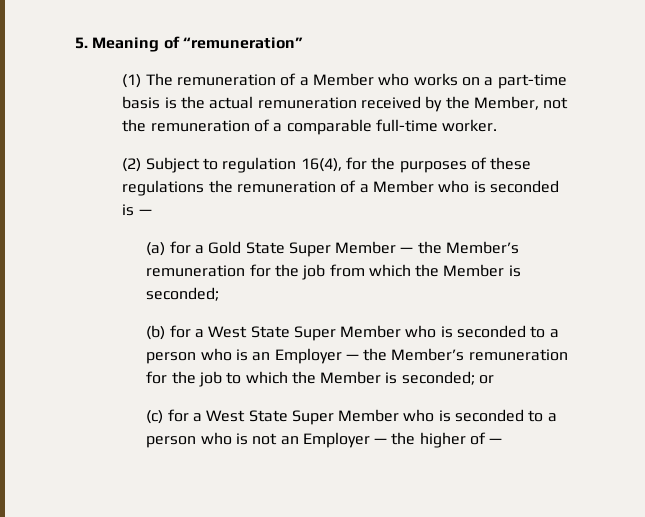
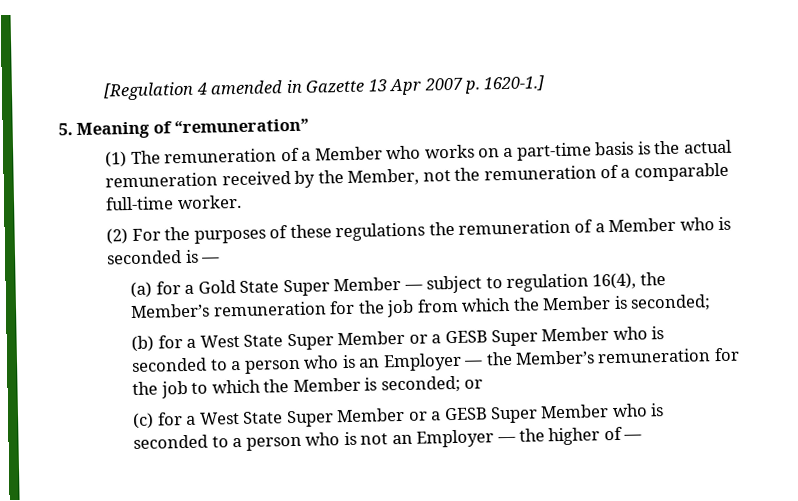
+ [Regulation 4 amended in Gazette 13 Apr 2007 p. 1620-1.]
- (2) Subject to regulation 16(4), for the purposes of these regulations the remuneration of a Member who is seconded is —
+ (2) For the purposes of these regulations the remuneration of a Member who is seconded is —
- (a) for a Gold State Super Member — the Member’s remuneration for the job from which the Member is seconded;
+ (a) for a Gold State Super Member — subject to regulation 16(4), the Member’s remuneration for the job from which the Member is seconded;
- (b) for a West State Super Member who is seconded to a person who is an Employer — the Member’s remuneration for the job to which the Member is seconded; or
+ (b) for a West State Super Member or a GESB Super Member who is seconded to a person who is an Employer — the Member’s remuneration for the job to which the Member is seconded; or
- (c) for a West State Super Member who is seconded to a person who is not an Employer — the higher of —
+ (c) for a West State Super Member or a GESB Super Member who is seconded to a person who is not an Employer — the higher of —

